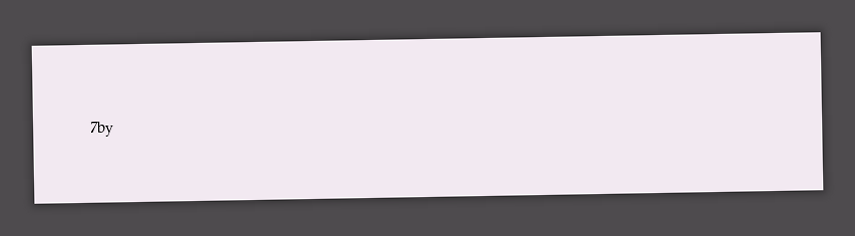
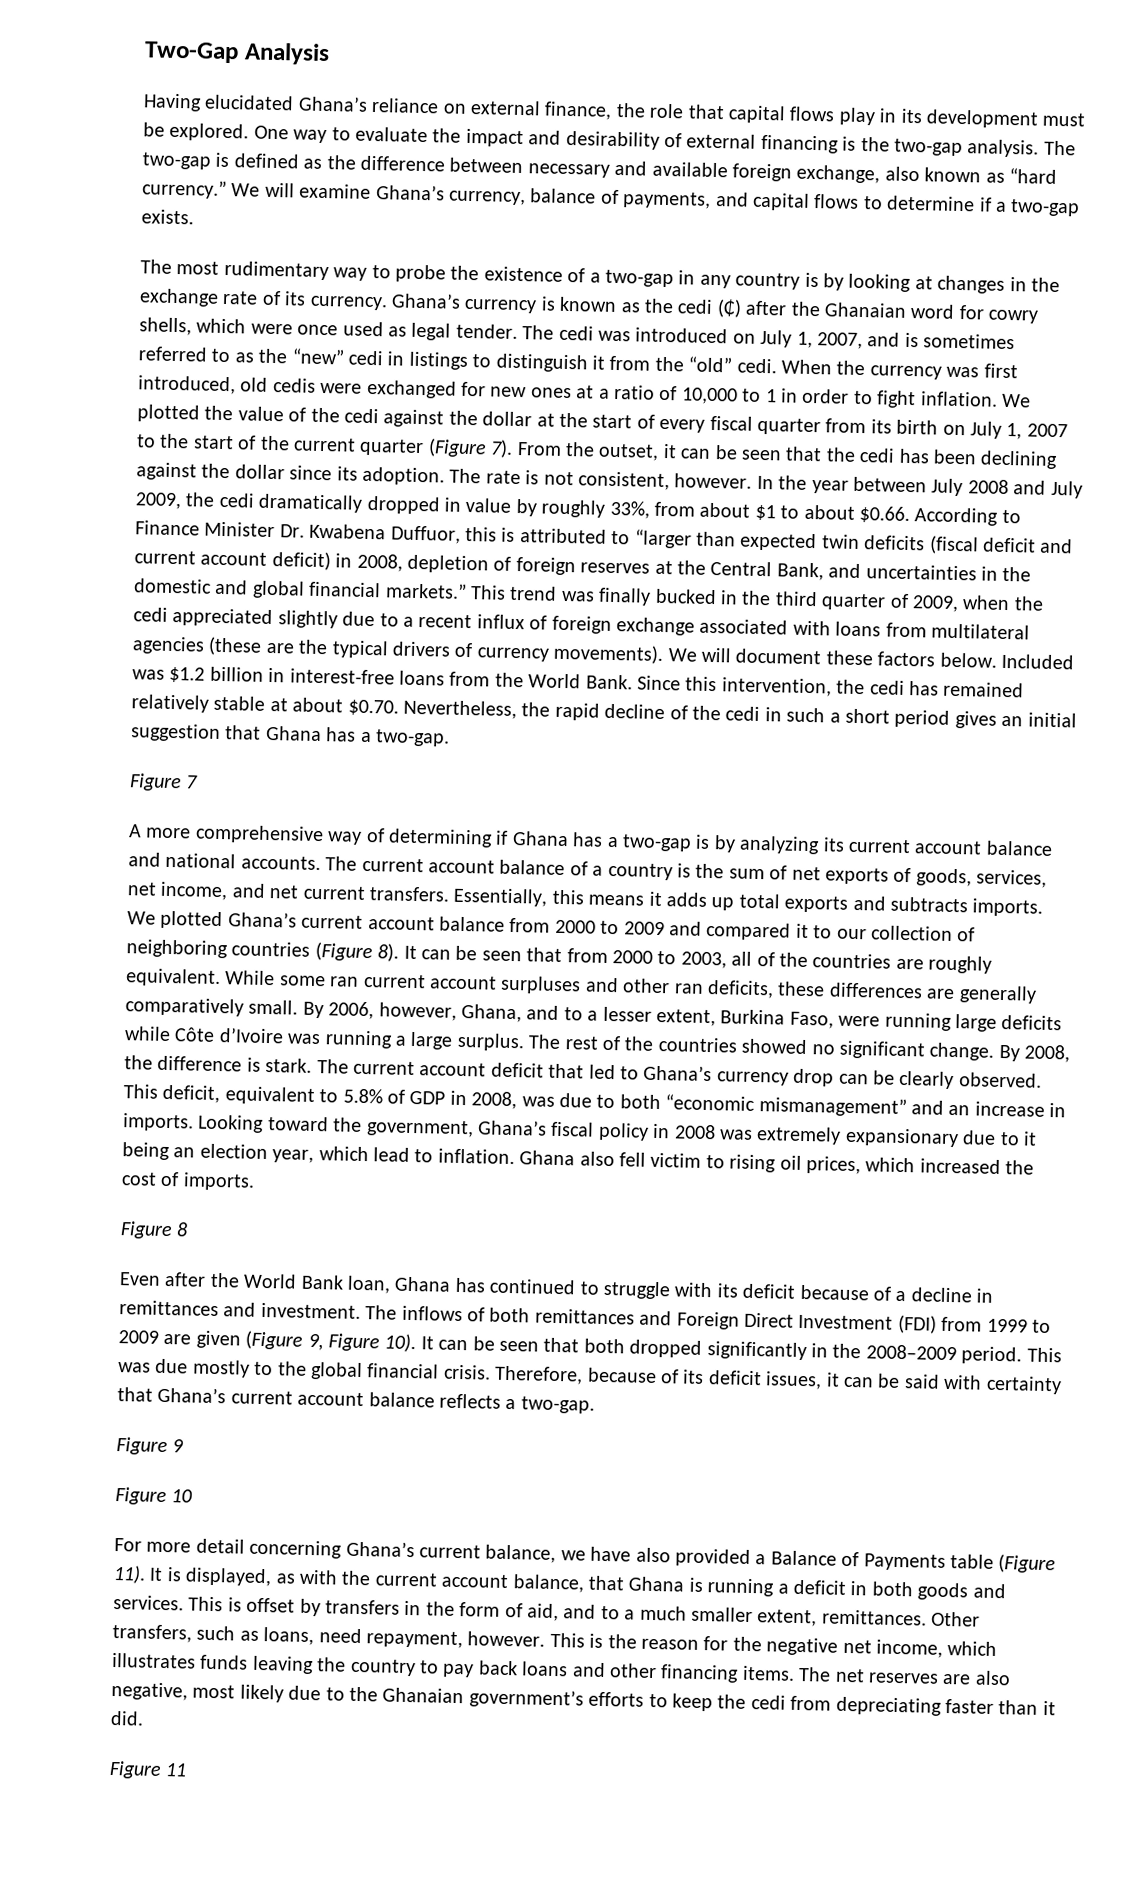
- 7by
+ Two-Gap Analysis
+ Having elucidated Ghana’s reliance on external finance, the role that capital flows play in its development must be explored. One way to evaluate the impact and desirability of external financing is the two-gap analysis. The two-gap is defined as the difference between necessary and available foreign exchange, also known as “hard currency.” We will examine Ghana’s currency, balance of payments, and capital flows to determine if a two-gap exists.
+ The most rudimentary way to probe the existence of a two-gap in any country is by looking at changes in the exchange rate of its currency. Ghana’s currency is known as the cedi (₵) after the Ghanaian word for cowry shells, which were once used as legal tender. The cedi was introduced on July 1, 2007, and is sometimes referred to as the “new” cedi in listings to distinguish it from the “old” cedi. When the currency was first introduced, old cedis were exchanged for new ones at a ratio of 10,000 to 1 in order to fight inflation. We plotted the value of the cedi against the dollar at the start of every fiscal quarter from its birth on July 1, 2007 to the start of the current quarter (Figure 7). From the outset, it can be seen that the cedi has been declining against the dollar since its adoption. The rate is not consistent, however. In the year between July 2008 and July 2009, the cedi dramatically dropped in value by roughly 33%, from about $1 to about $0.66. According to Finance Minister Dr. Kwabena Duffuor, this is attributed to “larger than expected twin deficits (fiscal deficit and current account deficit) in 2008, depletion of foreign reserves at the Central Bank, and uncertainties in the domestic and global financial markets.” This trend was finally bucked in the third quarter of 2009, when the cedi appreciated slightly due to a recent influx of foreign exchange associated with loans from multilateral agencies (these are the typical drivers of currency movements). We will document these factors below. Included was $1.2 billion in interest-free loans from the World Bank. Since this intervention, the cedi has remained relatively stable at about $0.70. Nevertheless, the rapid decline of the cedi in such a short period gives an initial suggestion that Ghana has a two-gap.
+ Figure 7
+ A more comprehensive way of determining if Ghana has a two-gap is by analyzing its current account balance and national accounts. The current account balance of a country is the sum of net exports of goods, services, net income, and net current transfers. Essentially, this means it adds up total exports and subtracts imports. We plotted Ghana’s current account balance from 2000 to 2009 and compared it to our collection of neighboring countries (Figure 8). It can be seen that from 2000 to 2003, all of the countries are roughly equivalent. While some ran current account surpluses and other ran deficits, these differences are generally comparatively small. By 2006, however, Ghana, and to a lesser extent, Burkina Faso, were running large deficits while Côte d’Ivoire was running a large surplus. The rest of the countries showed no significant change. By 2008, the difference is stark. The current account deficit that led to Ghana’s currency drop can be clearly observed. This deficit, equivalent to 5.8% of GDP in 2008, was due to both “economic mismanagement” and an increase in imports. Looking toward the government, Ghana’s fiscal policy in 2008 was extremely expansionary due to it being an election year, which lead to inflation. Ghana also fell victim to rising oil prices, which increased the cost of imports.
+ Figure 8
+ Even after the World Bank loan, Ghana has continued to struggle with its deficit because of a decline in remittances and investment. The inflows of both remittances and Foreign Direct Investment (FDI) from 1999 to 2009 are given (Figure 9, Figure 10). It can be seen that both dropped significantly in the 2008–2009 period. This was due mostly to the global financial crisis. Therefore, because of its deficit issues, it can be said with certainty that Ghana’s current account balance reflects a two-gap.
+ Figure 9
+ Figure 10
+ For more detail concerning Ghana’s current balance, we have also provided a Balance of Payments table (Figure 11). It is displayed, as with the current account balance, that Ghana is running a deficit in both goods and services. This is offset by transfers in the form of aid, and to a much smaller extent, remittances. Other transfers, such as loans, need repayment, however. This is the reason for the negative net income, which illustrates funds leaving the country to pay back loans and other financing items. The net reserves are also negative, most likely due to the Ghanaian government’s efforts to keep the cedi from depreciating faster than it did.
+ Figure 11

